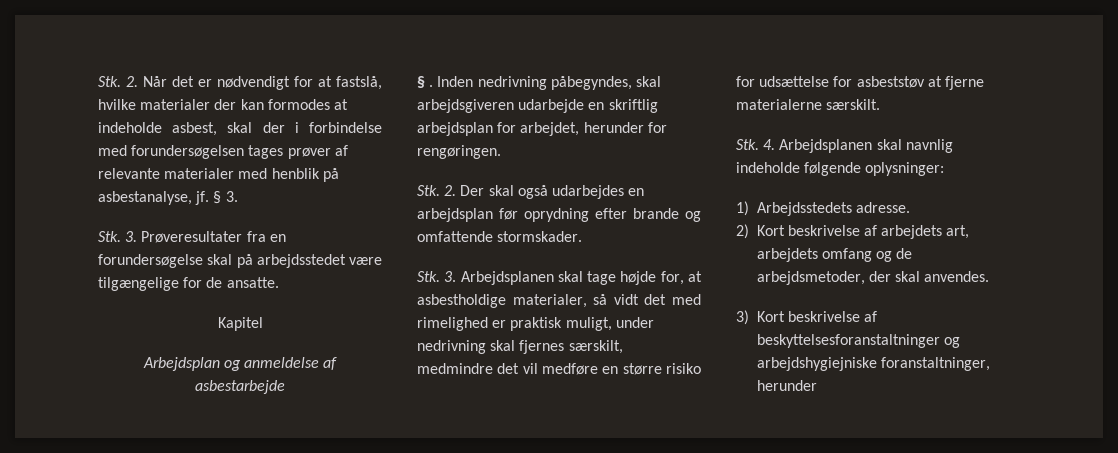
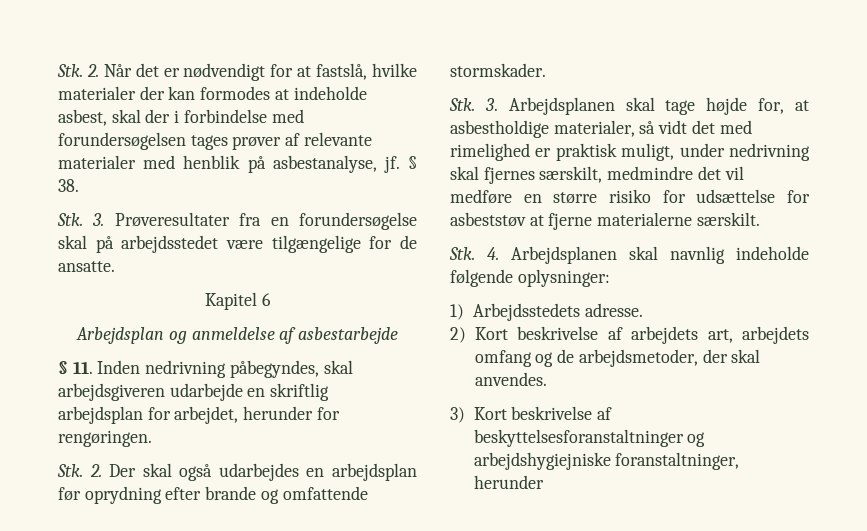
- § 3.
+ § 38.
- Kapitel
+ Kapitel 6
- § . Inden nedrivning påbegyndes, skal arbejdsgiveren udarbejde en skriftlig arbejdsplan for arbejdet, herunder for rengøringen.
+ § 11. Inden nedrivning påbegyndes, skal arbejdsgiveren udarbejde en skriftlig arbejdsplan for arbejdet, herunder for rengøringen.

